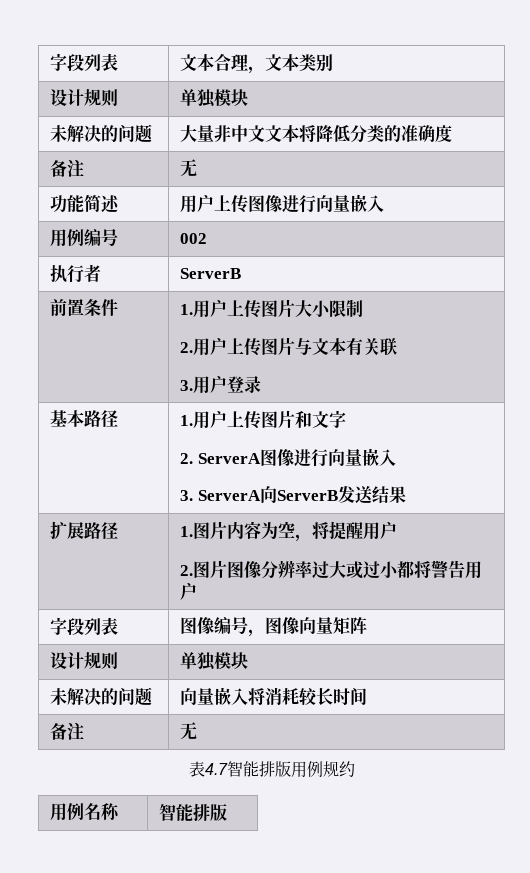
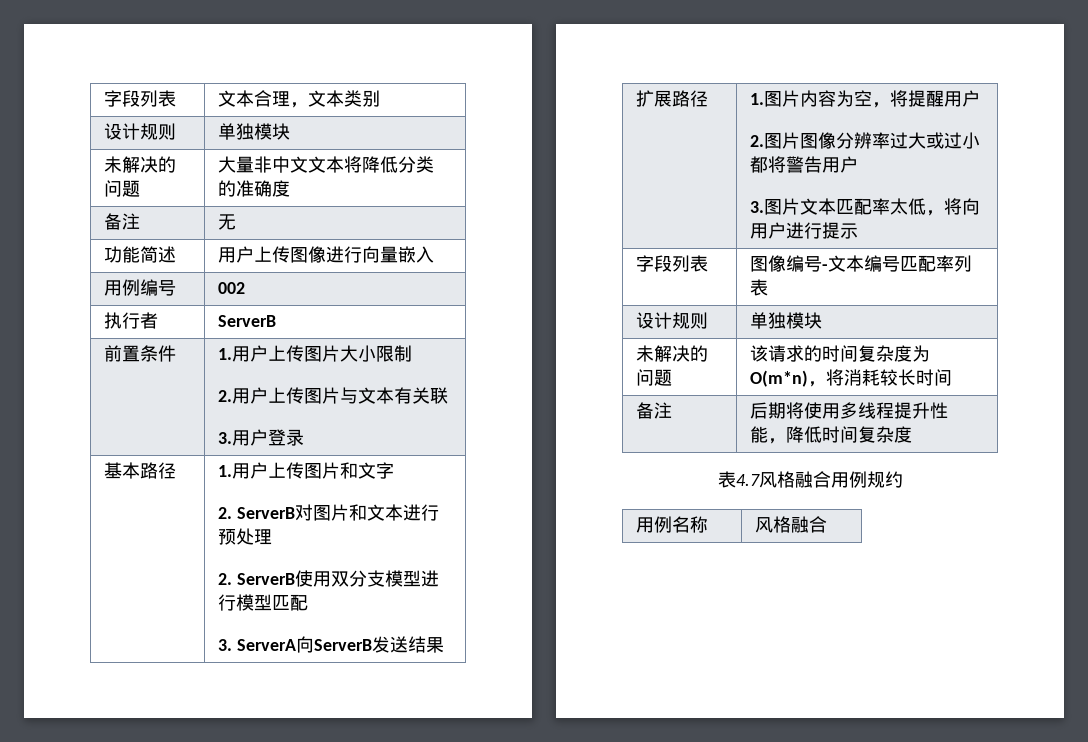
  基本路径 | 1.用户上传图片和文字
- 2. ServerA图像进行向量嵌入
+ 2. ServerB对图片和文本进行预处理
+ 2. ServerB使用双分支模型进行模型匹配
  扩展路径 | 1.图片内容为空，将提醒用户
  2.图片图像分辨率过大或过小都将警告用户
+ 3.图片文本匹配率太低，将向用户进行提示
- 字段列表 | 图像编号，图像向量矩阵
+ 字段列表 | 图像编号-文本编号匹配率列表
  设计规则 | 单独模块
- 未解决的问题 | 向量嵌入将消耗较长时间
- 备注 | 无
+ 未解决的问题 | 该请求的时间复杂度为O(m*n)，将消耗较长时间
+ 备注 | 后期将使用多线程提升性能，降低时间复杂度
- 表4.7智能排版用例规约
+ 表4.7风格融合用例规约
- 用例名称 | 智能排版
+ 用例名称 | 风格融合

